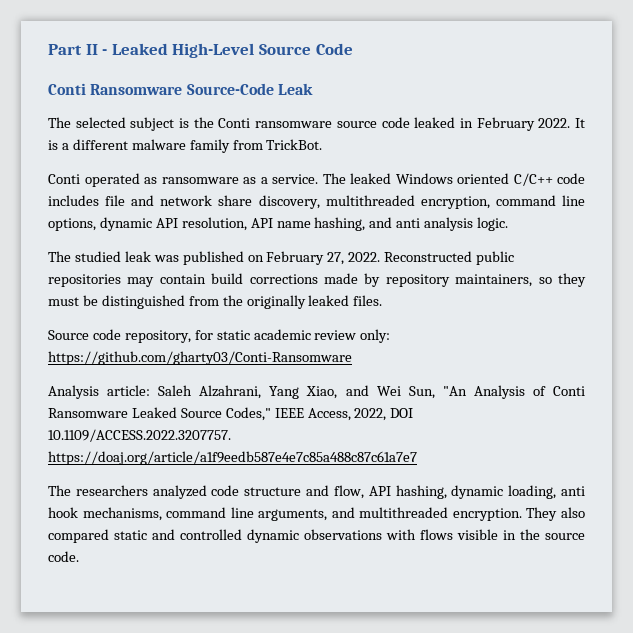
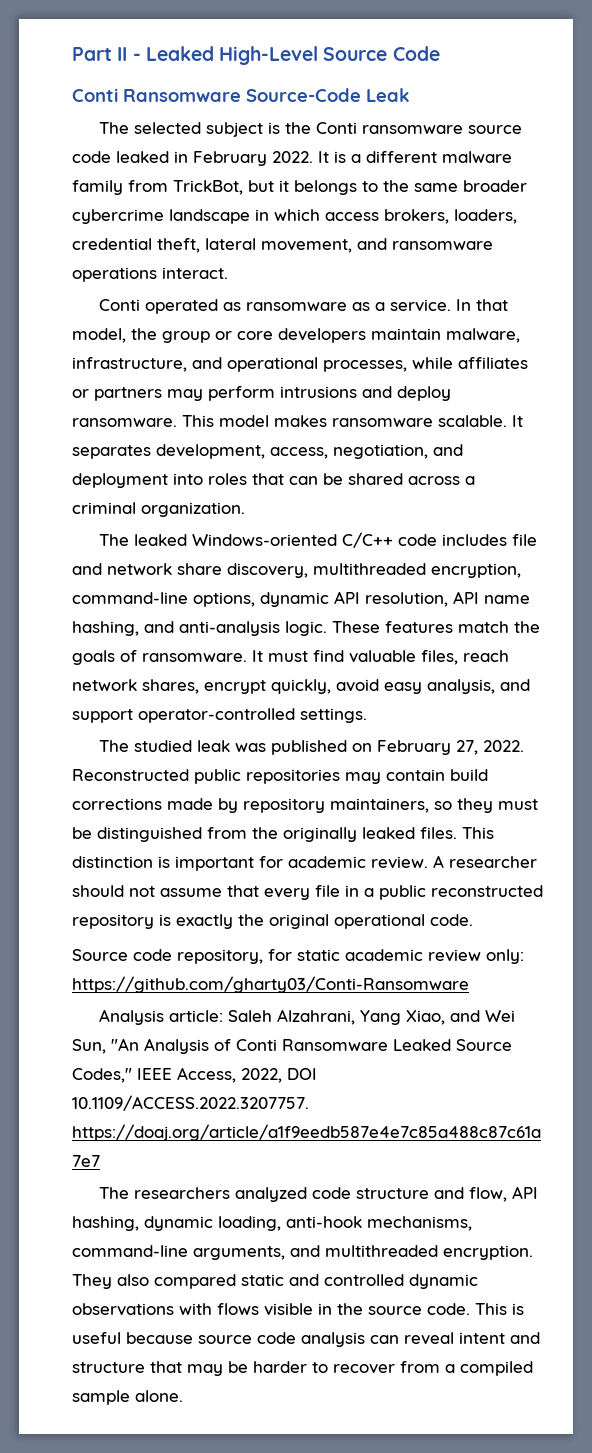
- It is a different malware family from TrickBot.
+ It is a different malware family from TrickBot, but it belongs to the same broader cybercrime landscape in which access brokers, loaders, credential theft, lateral movement, and ransomware operations interact.
- The leaked Windows oriented C/C++ code includes file and network share discovery, multithreaded encryption, command line options, dynamic API resolution, API name hashing, and anti analysis logic.
+ In that model, the group or core developers maintain malware, infrastructure, and operational processes, while affiliates or partners may perform intrusions and deploy ransomware. This model makes ransomware scalable. It separates development, access, negotiation, and deployment into roles that can be shared across a criminal organization.
+ The leaked Windows-oriented C/C++ code includes file and network share discovery, multithreaded encryption, command-line options, dynamic API resolution, API name hashing, and anti-analysis logic. These features match the goals of ransomware. It must find valuable files, reach network shares, encrypt quickly, avoid easy analysis, and support operator-controlled settings.
+ This distinction is important for academic review. A researcher should not assume that every file in a public reconstructed repository is exactly the original operational code.
- The researchers analyzed code structure and flow, API hashing, dynamic loading, anti hook mechanisms, command line arguments, and multithreaded encryption.
+ The researchers analyzed code structure and flow, API hashing, dynamic loading, anti-hook mechanisms, command-line arguments, and multithreaded encryption.
+ This is useful because source code analysis can reveal intent and structure that may be harder to recover from a compiled sample alone.

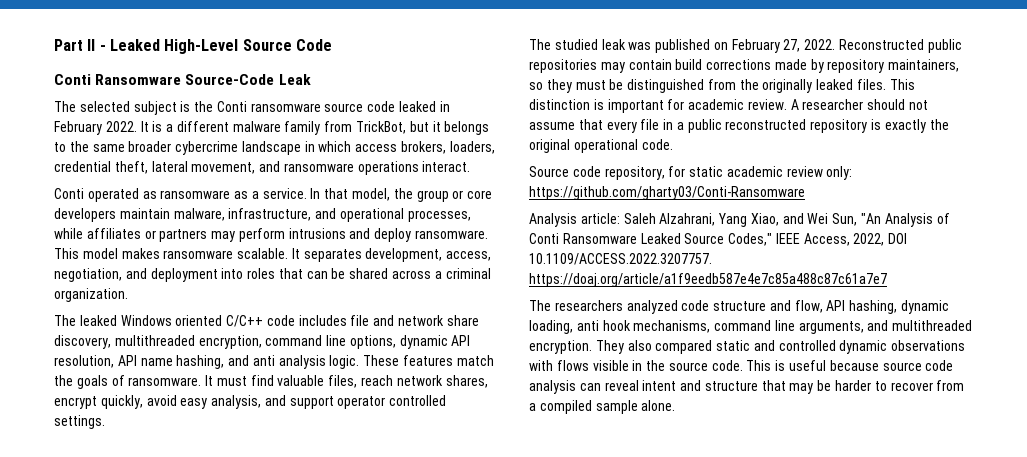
- The leaked Windows-oriented C/C++ code includes file and network share discovery, multithreaded encryption, command-line options, dynamic API resolution, API name hashing, and anti-analysis logic.
+ The leaked Windows oriented C/C++ code includes file and network share discovery, multithreaded encryption, command line options, dynamic API resolution, API name hashing, and anti analysis logic.
- It must find valuable files, reach network shares, encrypt quickly, avoid easy analysis, and support operator-controlled settings.
+ It must find valuable files, reach network shares, encrypt quickly, avoid easy analysis, and support operator controlled settings.
- The researchers analyzed code structure and flow, API hashing, dynamic loading, anti-hook mechanisms, command-line arguments, and multithreaded encryption.
+ The researchers analyzed code structure and flow, API hashing, dynamic loading, anti hook mechanisms, command line arguments, and multithreaded encryption.

